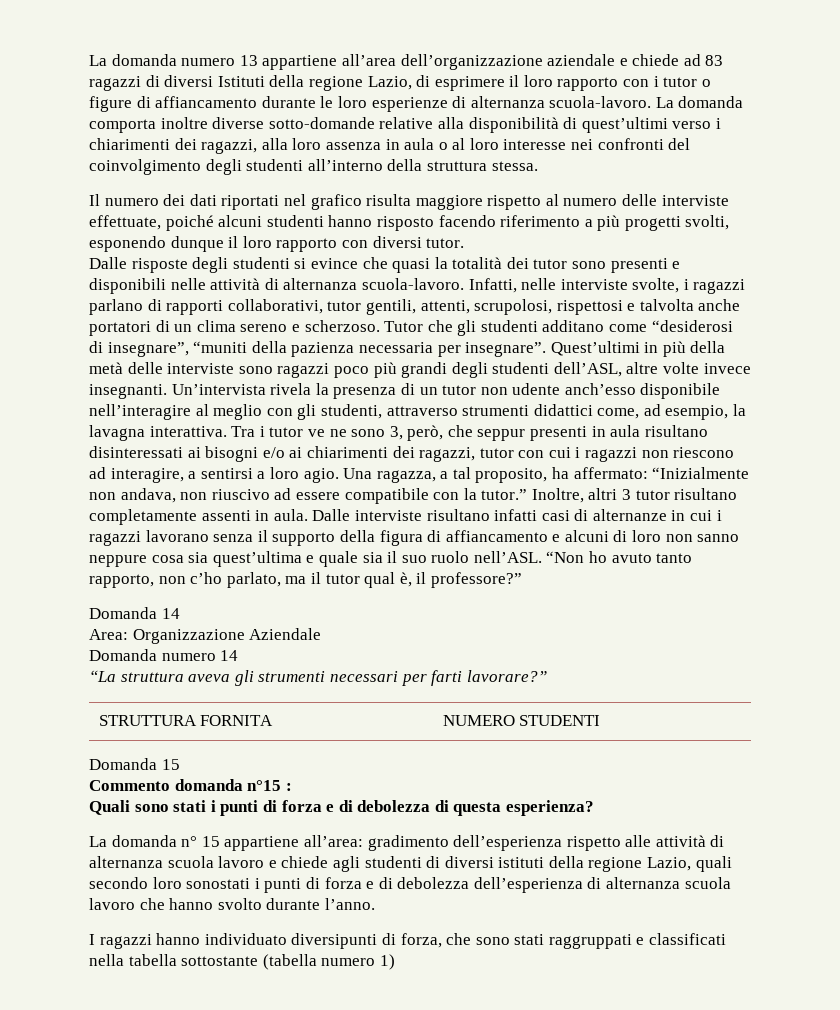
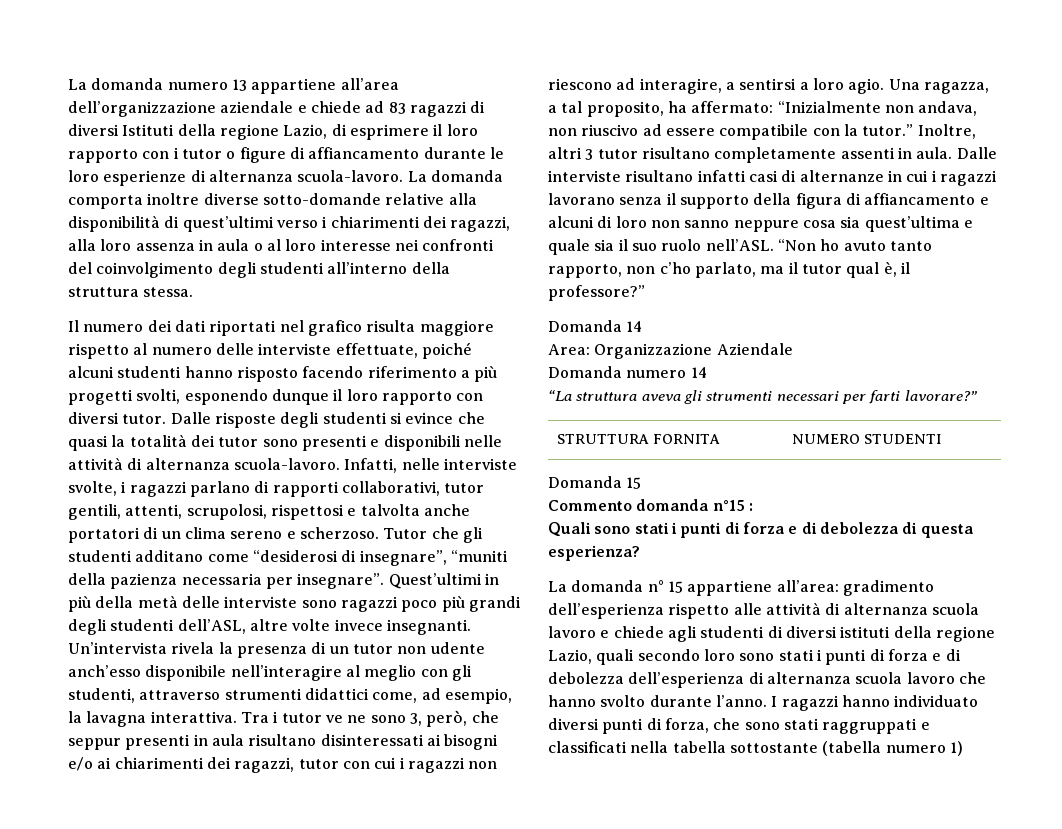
- Il numero dei dati riportati nel grafico risulta maggiore rispetto al numero delle interviste effettuate, poiché alcuni studenti hanno risposto facendo riferimento a più progetti svolti, esponendo dunque il loro rapporto con diversi tutor.
- Dalle risposte degli studenti si evince che quasi la totalità dei tutor sono presenti e disponibili nelle attività di alternanza scuola-lavoro.
+ Il numero dei dati riportati nel grafico risulta maggiore rispetto al numero delle interviste effettuate, poiché alcuni studenti hanno risposto facendo riferimento a più progetti svolti, esponendo dunque il loro rapporto con diversi tutor. Dalle risposte degli studenti si evince che quasi la totalità dei tutor sono presenti e disponibili nelle attività di alternanza scuola-lavoro.
- gradimento dell’esperienza rispetto alle attività di alternanza scuola lavoro e chiede agli studenti di diversi istituti della regione Lazio, quali secondo loro sonostati i punti di forza e di debolezza dell’esperienza di alternanza scuola lavoro che hanno svolto durante l’anno.
- I ragazzi hanno individuato diversipunti di forza, che sono stati raggruppati e classificati nella tabella sottostante (tabella numero 1)
+ gradimento dell’esperienza rispetto alle attività di alternanza scuola lavoro e chiede agli studenti di diversi istituti della regione Lazio, quali secondo loro sono stati i punti di forza e di debolezza dell’esperienza di alternanza scuola lavoro che hanno svolto durante l’anno. I ragazzi hanno individuato diversi punti di forza, che sono stati raggruppati e classificati nella tabella sottostante (tabella numero 1)

